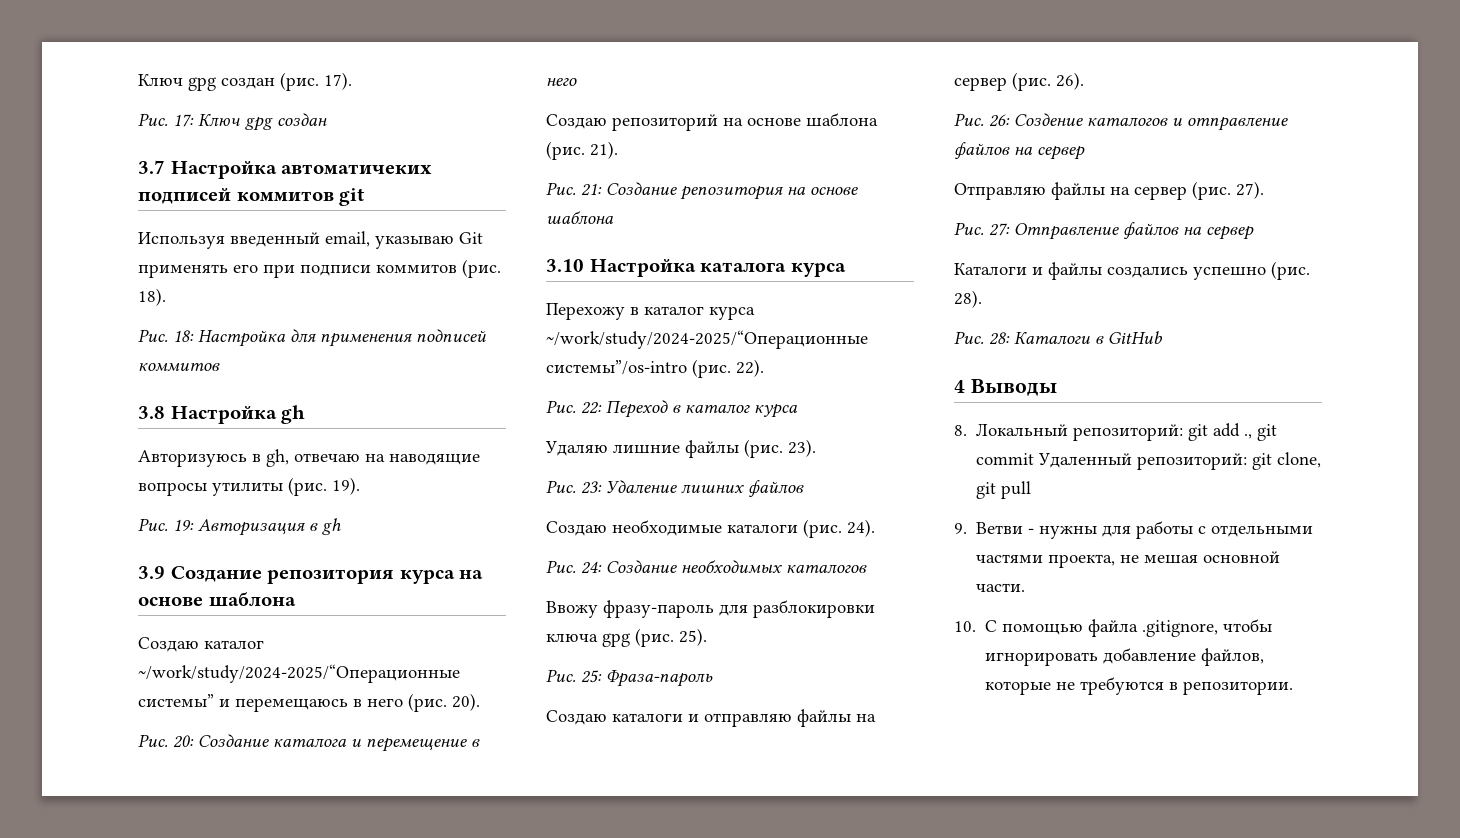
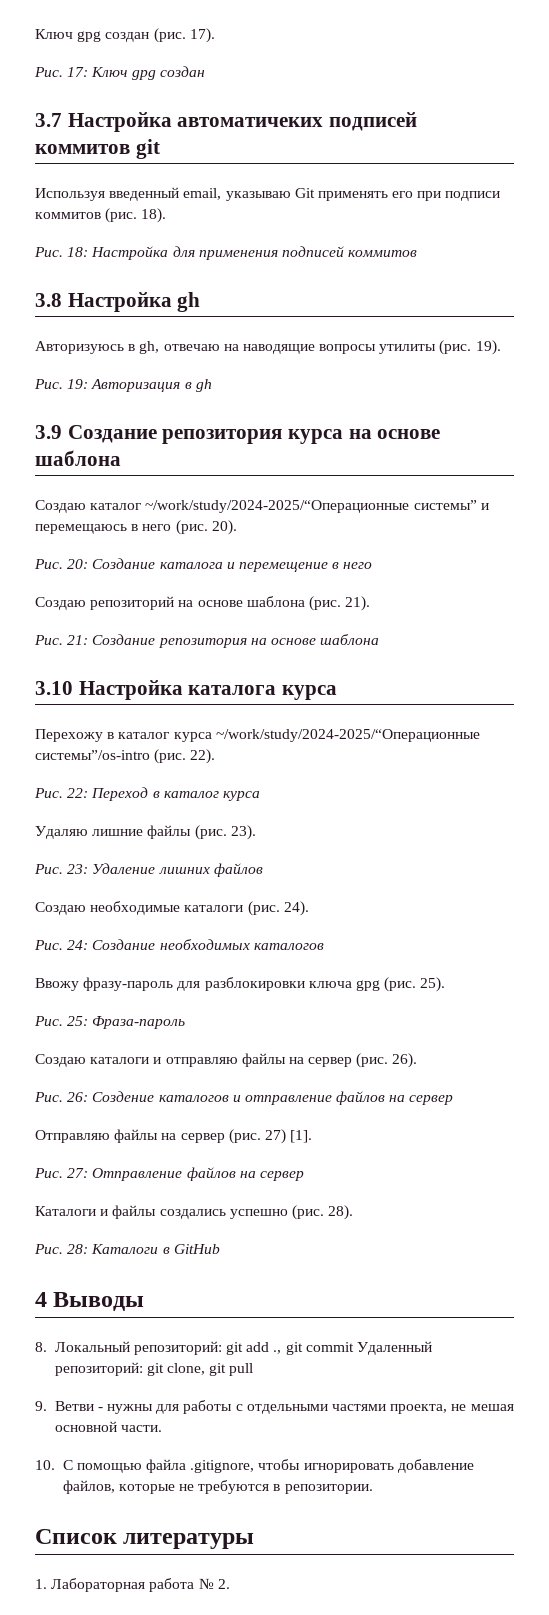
- 27).
+ 27) [1].
+ Список литературы
+ 1. Лабораторная работа № 2.

